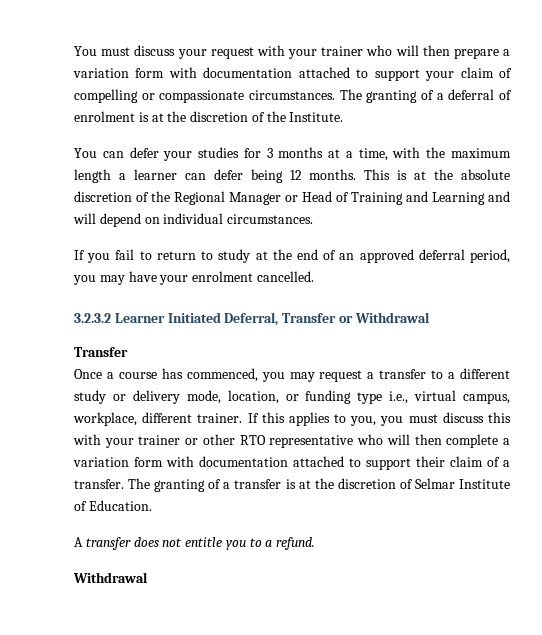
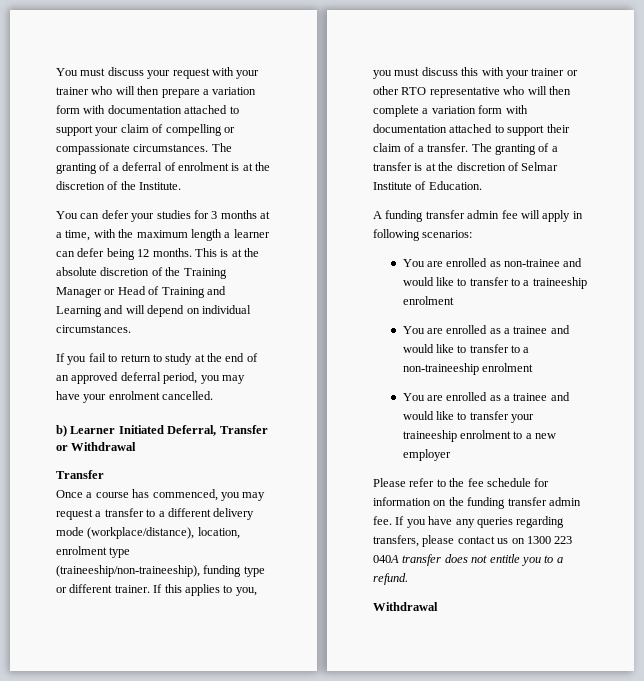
- This is at the absolute discretion of the Regional Manager or Head of Training and Learning and will depend on individual circumstances.
+ This is at the absolute discretion of the Training Manager or Head of Training and Learning and will depend on individual circumstances.
- 3.2.3.2 Learner Initiated Deferral, Transfer or Withdrawal
+ b) Learner Initiated Deferral, Transfer or Withdrawal
- Once a course has commenced, you may request a transfer to a different study or delivery mode, location, or funding type i.e., virtual campus, workplace, different trainer.
+ Once a course has commenced, you may request a transfer to a different delivery mode (workplace/distance), location, enrolment type (traineeship/non-traineeship), funding type or different trainer.
- A transfer does not entitle you to a refund.
+ A funding transfer admin fee will apply in following scenarios:
+ You are enrolled as non-trainee and would like to transfer to a traineeship enrolment
+ You are enrolled as a trainee and would like to transfer to a non-traineeship enrolment
+ You are enrolled as a trainee and would like to transfer your traineeship enrolment to a new employer
+ Please refer to the fee schedule for information on the funding transfer admin fee. If you have any queries regarding transfers, please contact us on 1300 223 040A transfer does not entitle you to a refund.

